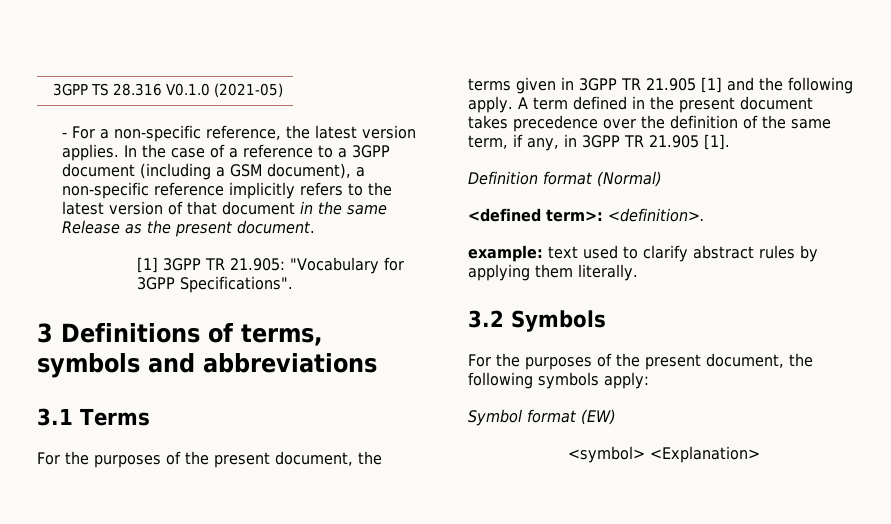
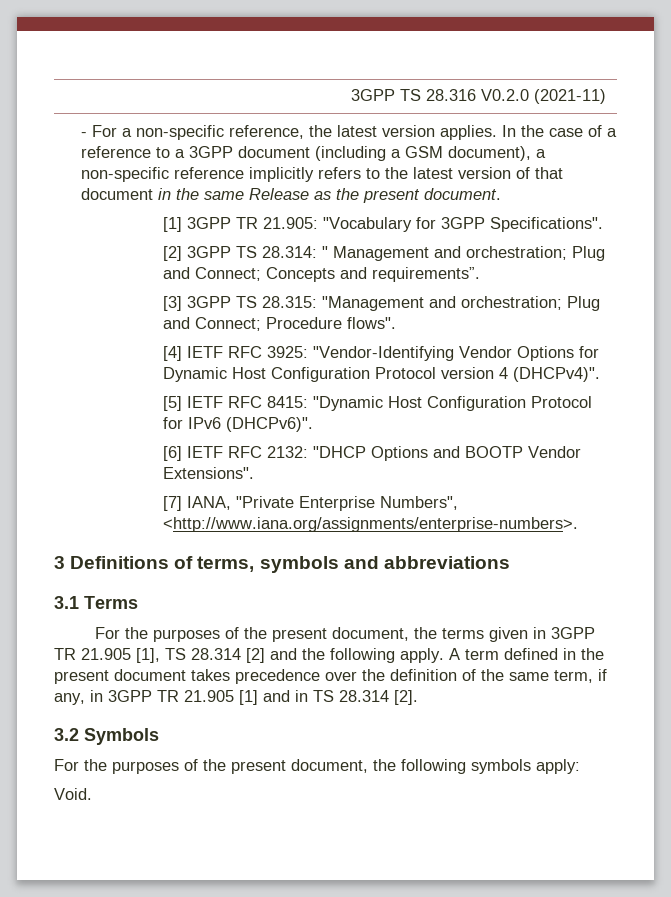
- 3GPP TS 28.316 V0.1.0 (2021-05)
+ 3GPP TS 28.316 V0.2.0 (2021-11)
+ [2] 3GPP TS 28.314: " Management and orchestration; Plug and Connect; Concepts and requirements”.
+ [3] 3GPP TS 28.315: "Management and orchestration; Plug and Connect; Procedure flows".
+ [4] IETF RFC 3925: "Vendor-Identifying Vendor Options for Dynamic Host Configuration Protocol version 4 (DHCPv4)".
+ [5] IETF RFC 8415: "Dynamic Host Configuration Protocol for IPv6 (DHCPv6)".
+ [6] IETF RFC 2132: "DHCP Options and BOOTP Vendor Extensions".
+ [7] IANA, "Private Enterprise Numbers", <http://www.iana.org/assignments/enterprise-numbers>.
- For the purposes of the present document, the terms given in 3GPP TR 21.905 [1] and the following apply.
+ For the purposes of the present document, the terms given in 3GPP TR 21.905 [1], TS 28.314 [2] and the following apply.
- A term defined in the present document takes precedence over the definition of the same term, if any, in 3GPP TR 21.905 [1].
- Definition format (Normal)
- <defined term>: <definition>.
- example: text used to clarify abstract rules by applying them literally.
+ A term defined in the present document takes precedence over the definition of the same term, if any, in 3GPP TR 21.905 [1] and in TS 28.314 [2].
- Symbol format (EW)
- <symbol> <Explanation>
+ Void.

